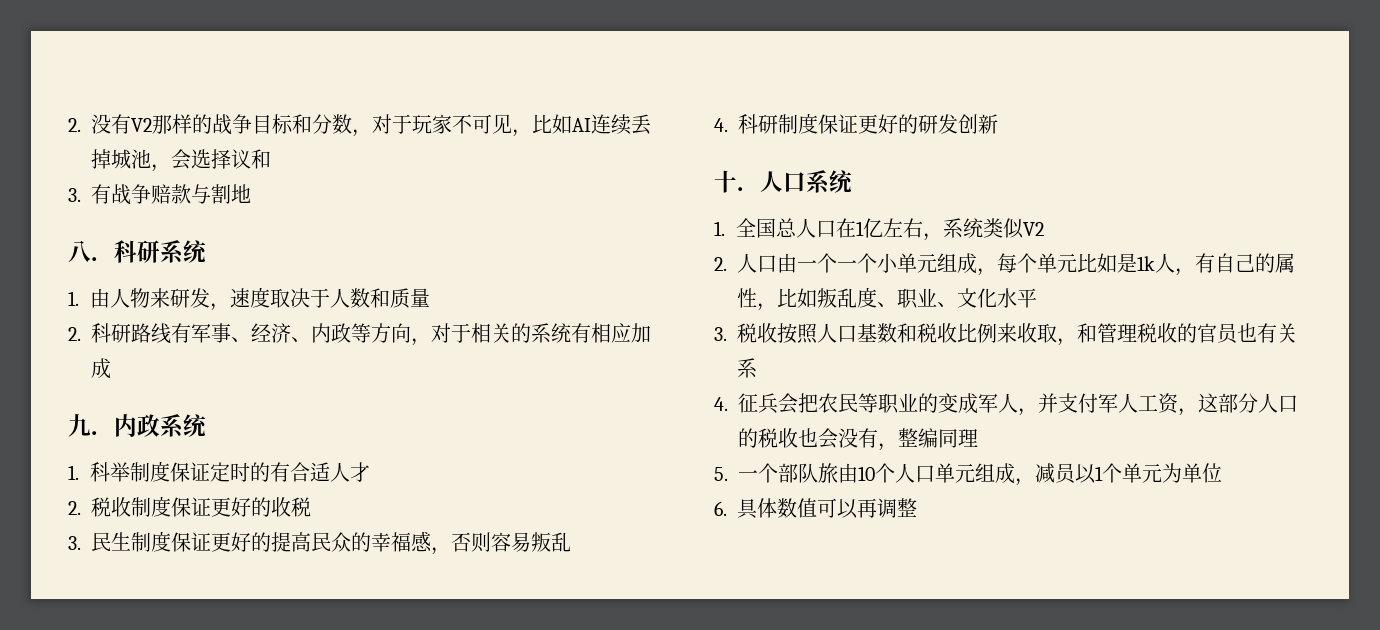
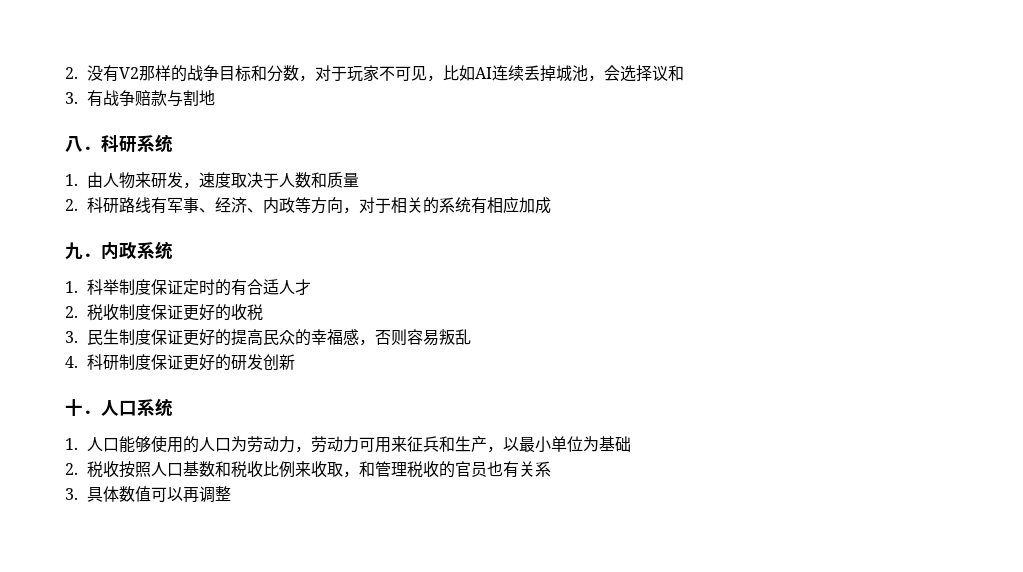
- 1.全国总人口在1亿左右，系统类似V2
- 2.人口由一个一个小单元组成，每个单元比如是1k人，有自己的属性，比如叛乱度、职业、文化水平
- 3.税收按照人口基数和税收比例来收取，和管理税收的官员也有关系
+ 1.人口能够使用的人口为劳动力，劳动力可用来征兵和生产，以最小单位为基础
+ 2.税收按照人口基数和税收比例来收取，和管理税收的官员也有关系
- 4.征兵会把农民等职业的变成军人，并支付军人工资，这部分人口的税收也会没有，整编同理
- 5.一个部队旅由10个人口单元组成，减员以1个单元为单位
- 6.具体数值可以再调整
+ 3.具体数值可以再调整

